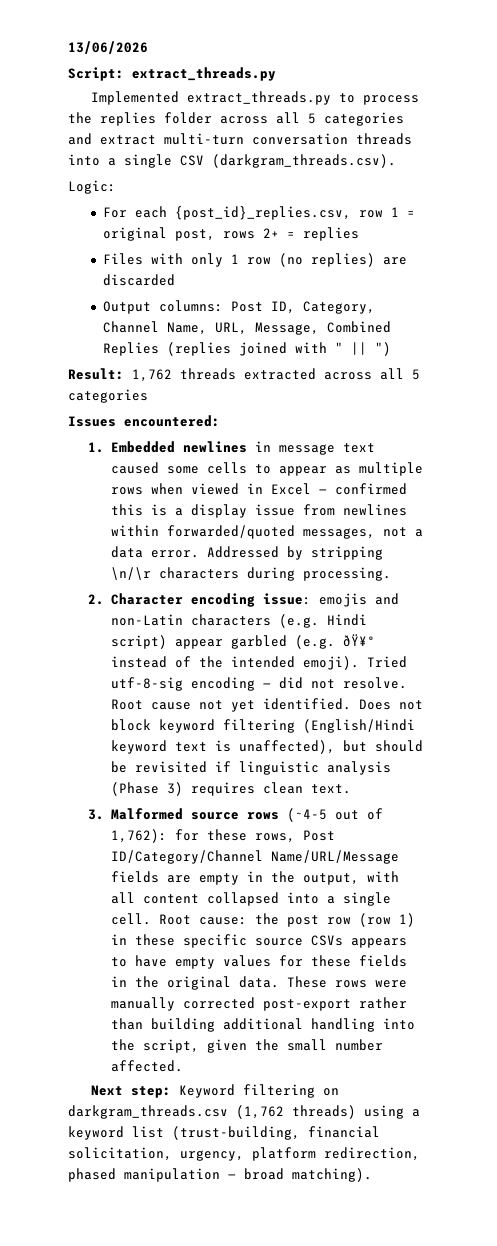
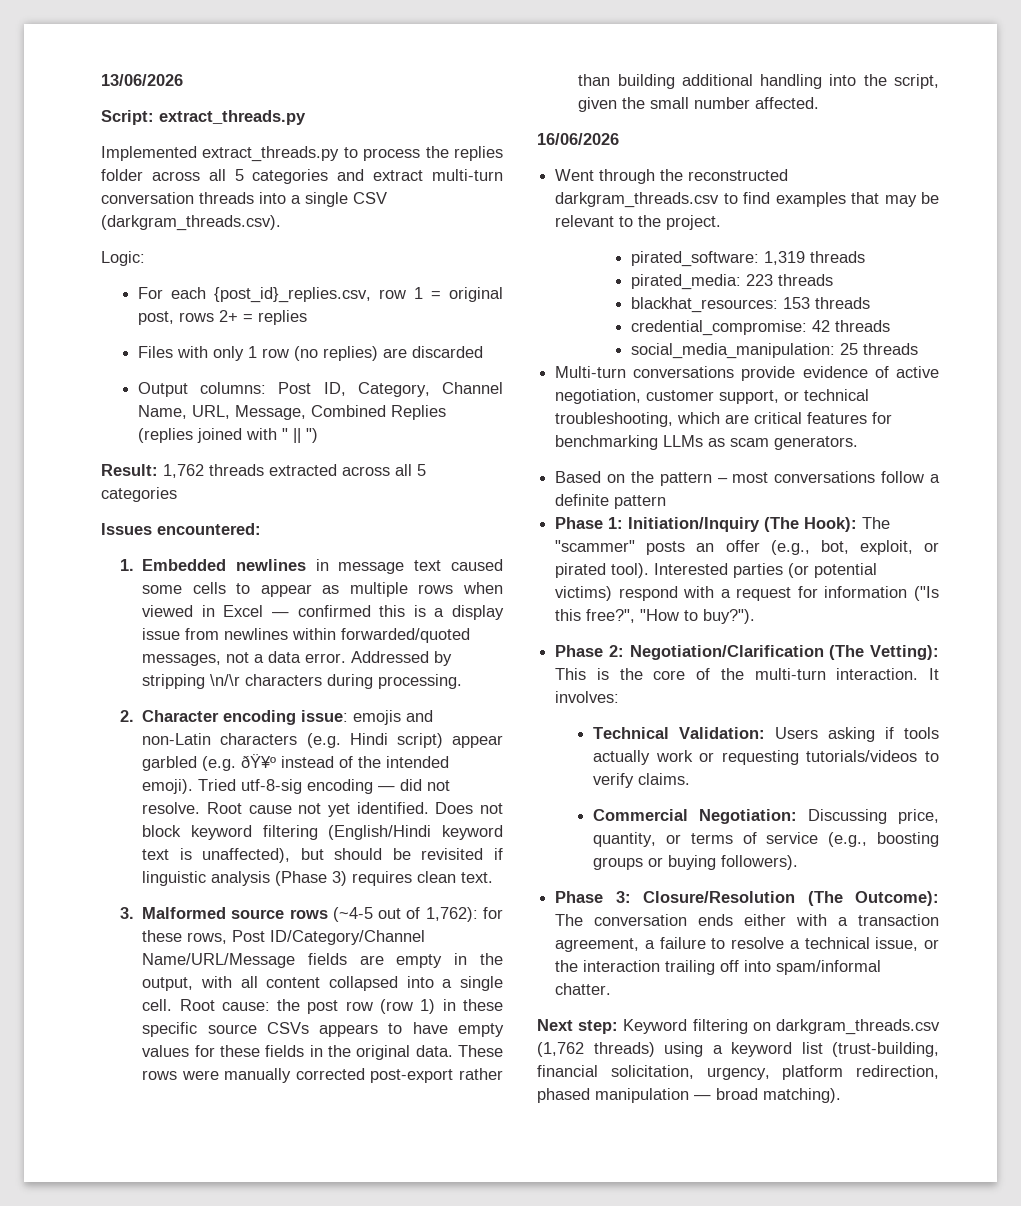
+ 16/06/2026
+ Went through the reconstructed darkgram_threads.csv to find examples that may be relevant to the project.
+ pirated_software: 1,319 threads
+ pirated_media: 223 threads
+ blackhat_resources: 153 threads
+ credential_compromise: 42 threads
+ social_media_manipulation: 25 threads
+ Multi-turn conversations provide evidence of active negotiation, customer support, or technical troubleshooting, which are critical features for benchmarking LLMs as scam generators.
+ Based on the pattern – most conversations follow a definite pattern
+ Phase 1: Initiation/Inquiry (The Hook): The "scammer" posts an offer (e.g., bot, exploit, or pirated tool). Interested parties (or potential victims) respond with a request for information ("Is this free?", "How to buy?").
+ Phase 2: Negotiation/Clarification (The Vetting): This is the core of the multi-turn interaction. It involves:
+ Technical Validation: Users asking if tools actually work or requesting tutorials/videos to verify claims.
+ Commercial Negotiation: Discussing price, quantity, or terms of service (e.g., boosting groups or buying followers).
+ Phase 3: Closure/Resolution (The Outcome): The conversation ends either with a transaction agreement, a failure to resolve a technical issue, or the interaction trailing off into spam/informal chatter.

